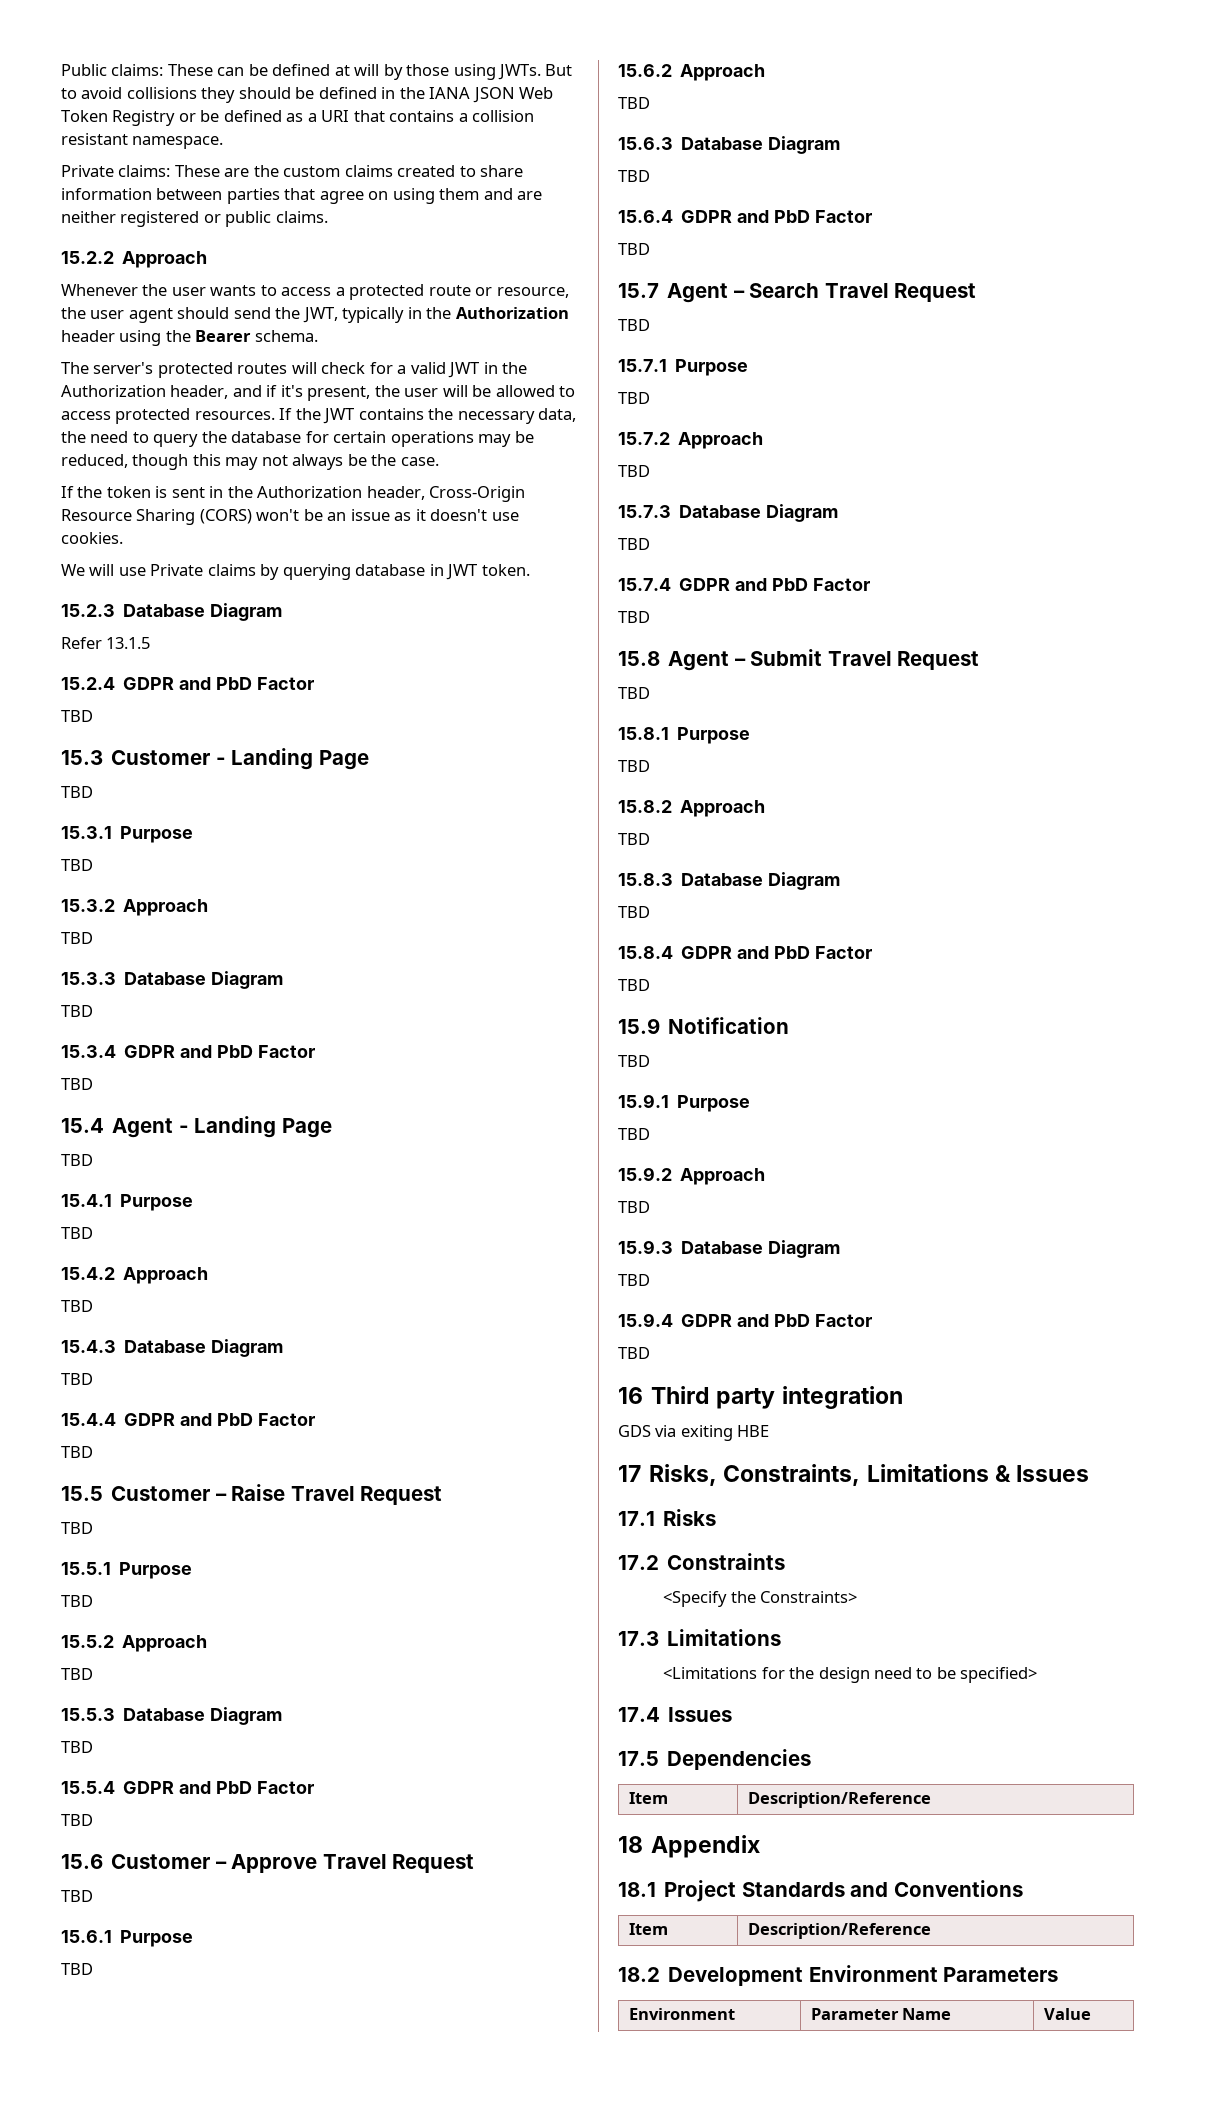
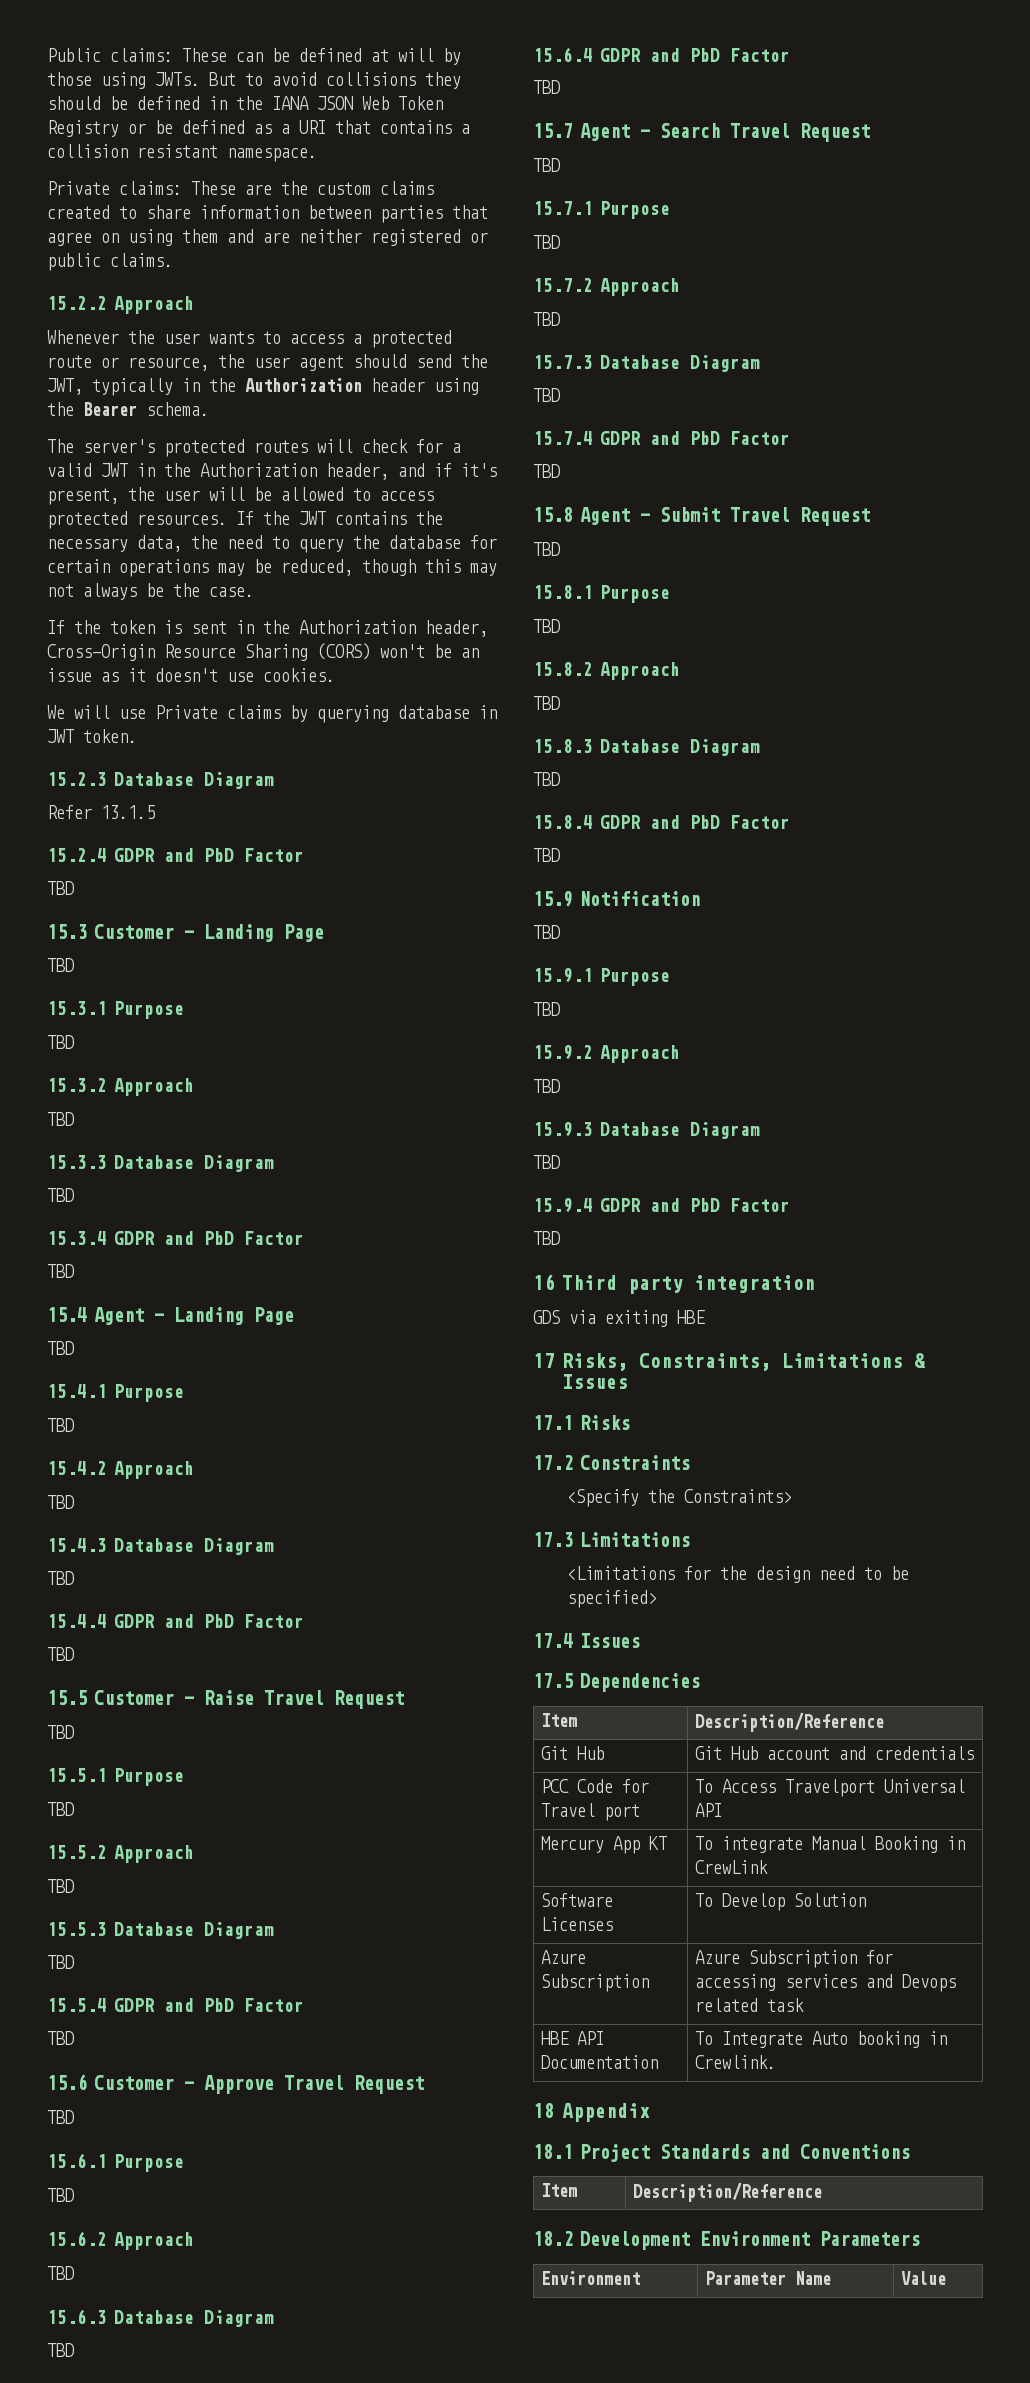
+ Git Hub | Git Hub account and credentials
+ PCC Code for Travel port | To Access Travelport Universal API
+ Mercury App KT | To integrate Manual Booking in CrewLink
+ Software Licenses | To Develop Solution
+ Azure Subscription | Azure Subscription for accessing services and Devops related task
+ HBE API Documentation | To Integrate Auto booking in Crewlink.

